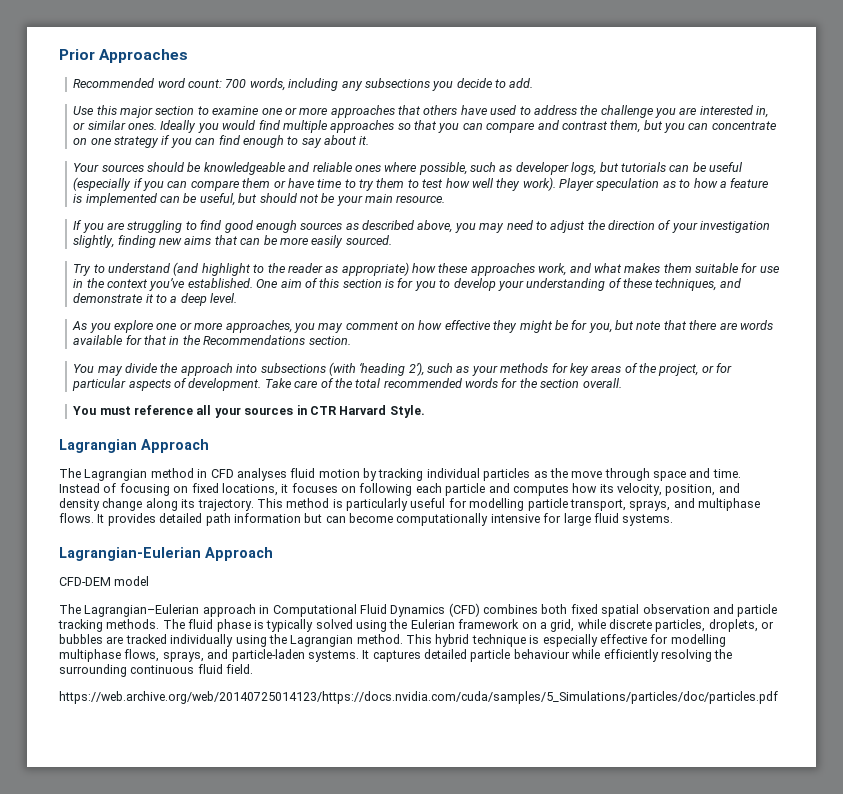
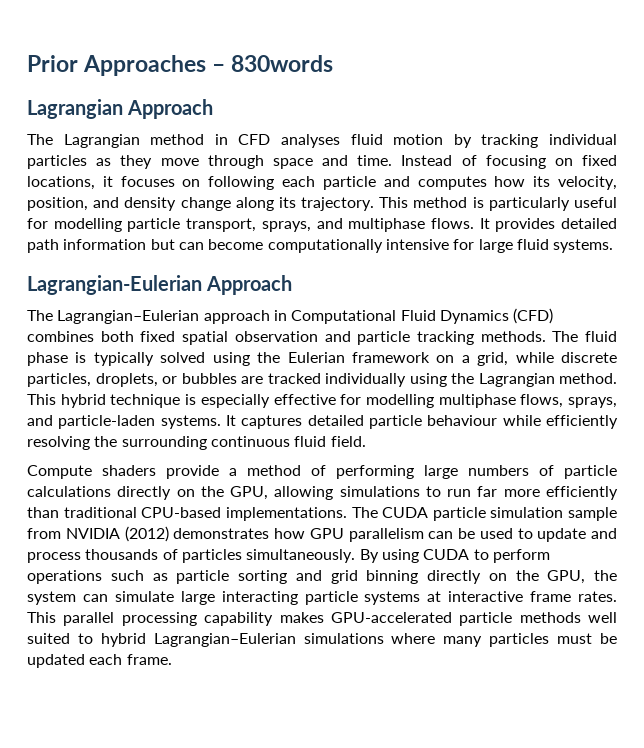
- Prior Approaches
- Recommended word count: 700 words, including any subsections you decide to add.
- Use this major section to examine one or more approaches that others have used to address the challenge you are interested in, or similar ones. Ideally you would find multiple approaches so that you can compare and contrast them, but you can concentrate on one strategy if you can find enough to say about it.
- Your sources should be knowledgeable and reliable ones where possible, such as developer logs, but tutorials can be useful (especially if you can compare them or have time to try them to test how well they work). Player speculation as to how a feature is implemented can be useful, but should not be your main resource.
- If you are struggling to find good enough sources as described above, you may need to adjust the direction of your investigation slightly, finding new aims that can be more easily sourced.
- Try to understand (and highlight to the reader as appropriate) how these approaches work, and what makes them suitable for use in the context you’ve established. One aim of this section is for you to develop your understanding of these techniques, and demonstrate it to a deep level.
- As you explore one or more approaches, you may comment on how effective they might be for you, but note that there are words available for that in the Recommendations section.
- You may divide the approach into subsections (with ‘heading 2’), such as your methods for key areas of the project, or for particular aspects of development. Take care of the total recommended words for the section overall.
- You must reference all your sources in CTR Harvard Style.
+ Prior Approaches – 830words
- The Lagrangian method in CFD analyses fluid motion by tracking individual particles as the move through space and time.
+ The Lagrangian method in CFD analyses fluid motion by tracking individual particles as they move through space and time.
- CFD-DEM model
- https://web.archive.org/web/20140725014123/https://docs.nvidia.com/cuda/samples/5_Simulations/particles/doc/particles.pdf
+ Compute shaders provide a method of performing large numbers of particle calculations directly on the GPU, allowing simulations to run far more efficiently than traditional CPU-based implementations. The CUDA particle simulation sample from NVIDIA (2012) demonstrates how GPU parallelism can be used to update and process thousands of particles simultaneously. By using CUDA to perform operations such as particle sorting and grid binning directly on the GPU, the system can simulate large interacting particle systems at interactive frame rates. This parallel processing capability makes GPU-accelerated particle methods well suited to hybrid Lagrangian–Eulerian simulations where many particles must be updated each frame.

